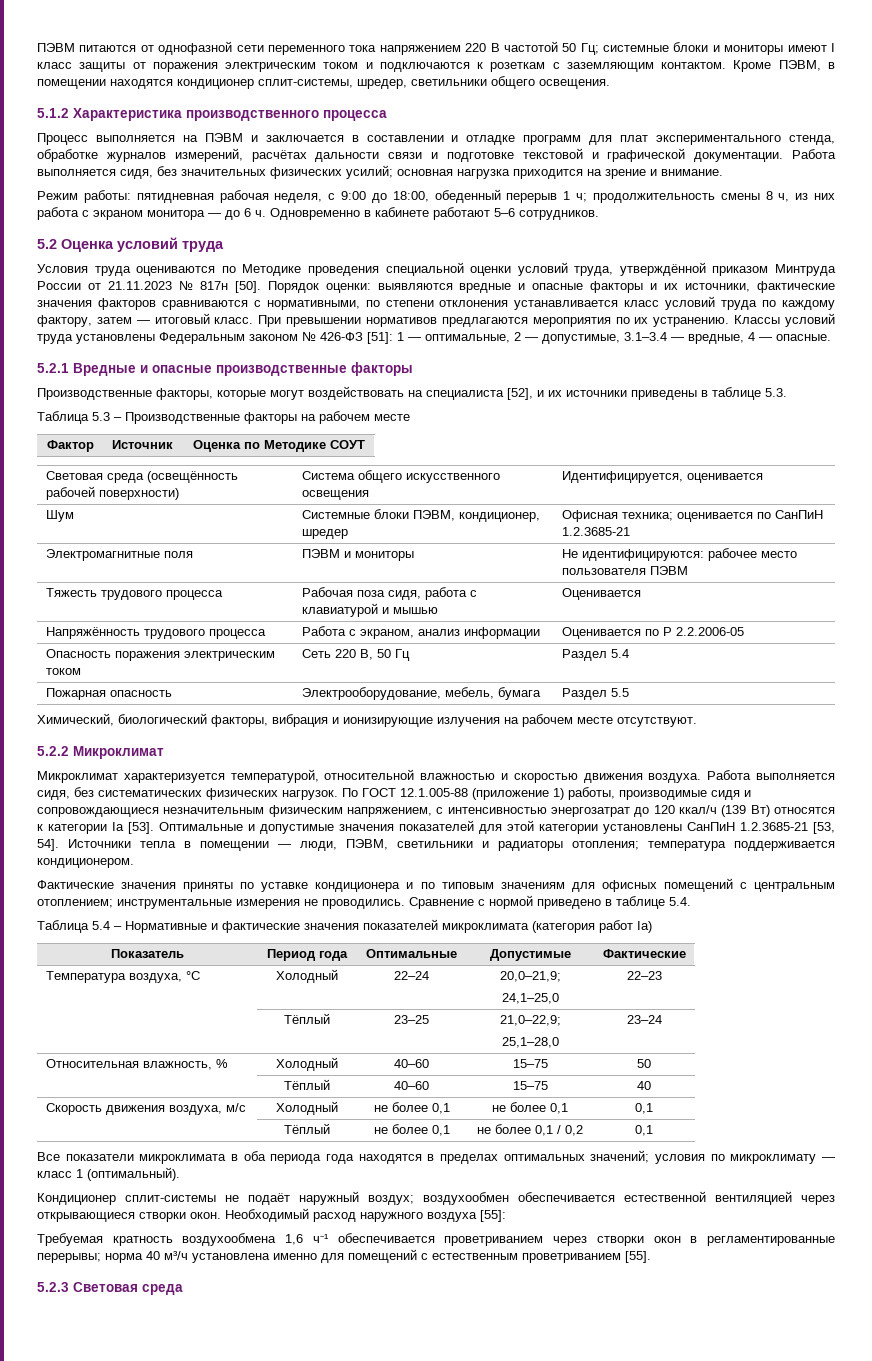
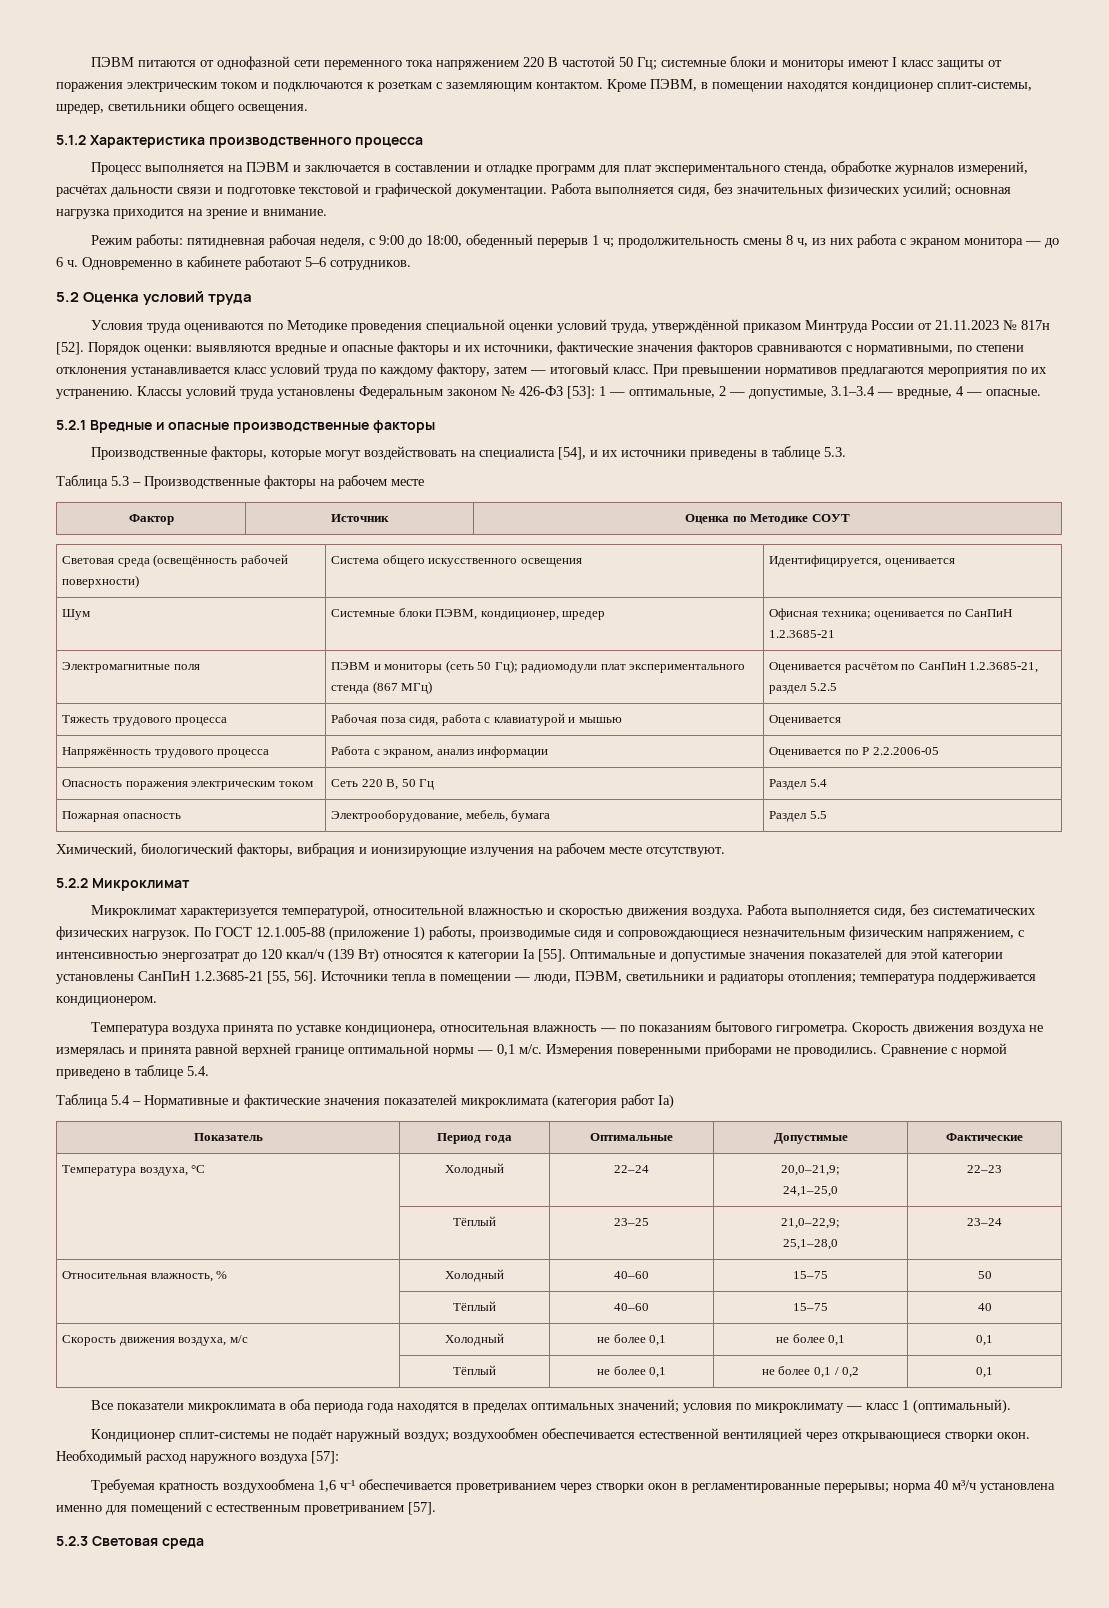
- Условия труда оцениваются по Методике проведения специальной оценки условий труда, утверждённой приказом Минтруда России от 21.11.2023 № 817н [50].
+ Условия труда оцениваются по Методике проведения специальной оценки условий труда, утверждённой приказом Минтруда России от 21.11.2023 № 817н [52].
- Классы условий труда установлены Федеральным законом № 426-ФЗ [51]: 1 — оптимальные, 2 — допустимые, 3.1–3.4 — вредные, 4 — опасные.
+ Классы условий труда установлены Федеральным законом № 426-ФЗ [53]: 1 — оптимальные, 2 — допустимые, 3.1–3.4 — вредные, 4 — опасные.
- Производственные факторы, которые могут воздействовать на специалиста [52], и их источники приведены в таблице 5.3.
+ Производственные факторы, которые могут воздействовать на специалиста [54], и их источники приведены в таблице 5.3.
- Электромагнитные поля | ПЭВМ и мониторы | Не идентифицируются: рабочее место пользователя ПЭВМ
+ Электромагнитные поля | ПЭВМ и мониторы (сеть 50 Гц); радиомодули плат экспериментального стенда (867 МГц) | Оценивается расчётом по СанПиН 1.2.3685-21, раздел 5.2.5
- По ГОСТ 12.1.005-88 (приложение 1) работы, производимые сидя и сопровождающиеся незначительным физическим напряжением, с интенсивностью энергозатрат до 120 ккал/ч (139 Вт) относятся к категории Iа [53].
+ По ГОСТ 12.1.005-88 (приложение 1) работы, производимые сидя и сопровождающиеся незначительным физическим напряжением, с интенсивностью энергозатрат до 120 ккал/ч (139 Вт) относятся к категории Iа [55].
- Оптимальные и допустимые значения показателей для этой категории установлены СанПиН 1.2.3685-21 [53, 54].
+ Оптимальные и допустимые значения показателей для этой категории установлены СанПиН 1.2.3685-21 [55, 56].
- Фактические значения приняты по уставке кондиционера и по типовым значениям для офисных помещений с центральным отоплением; инструментальные измерения не проводились.
+ Температура воздуха принята по уставке кондиционера, относительная влажность — по показаниям бытового гигрометра. Скорость движения воздуха не измерялась и принята равной верхней границе оптимальной нормы — 0,1 м/с. Измерения поверенными приборами не проводились.
- Необходимый расход наружного воздуха [55]:
+ Необходимый расход наружного воздуха [57]:
- Требуемая кратность воздухообмена 1,6 ч⁻¹ обеспечивается проветриванием через створки окон в регламентированные перерывы; норма 40 м³/ч установлена именно для помещений с естественным проветриванием [55].
+ Требуемая кратность воздухообмена 1,6 ч⁻¹ обеспечивается проветриванием через створки окон в регламентированные перерывы; норма 40 м³/ч установлена именно для помещений с естественным проветриванием [57].

